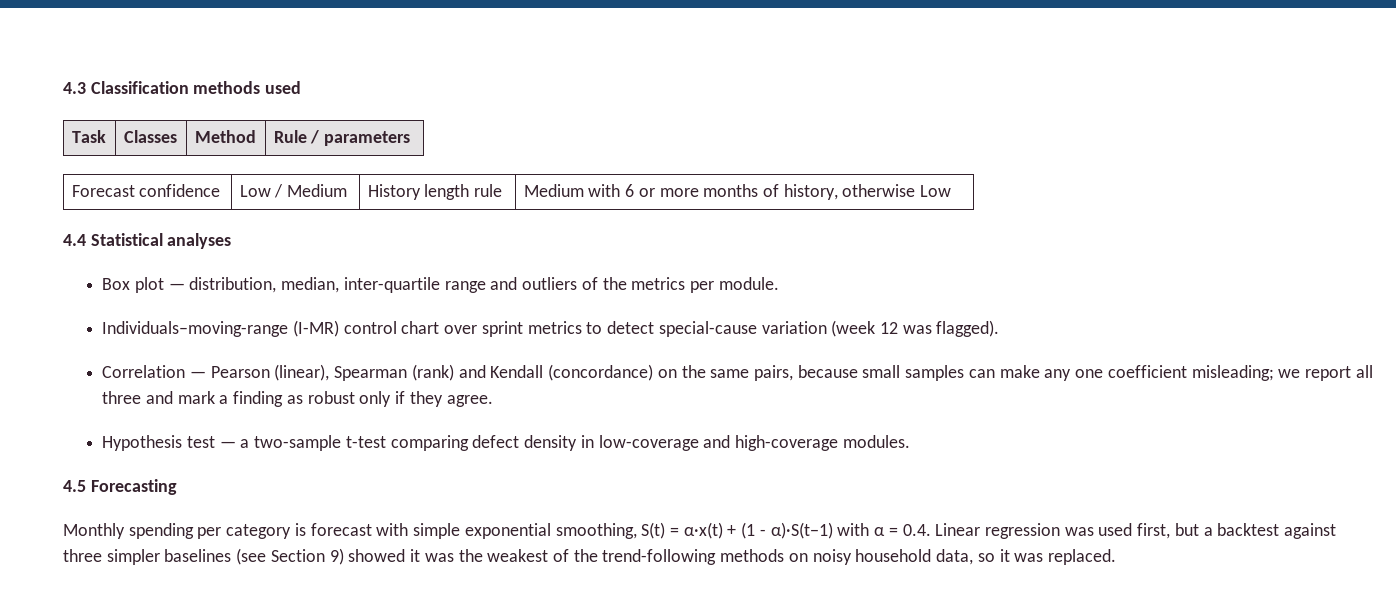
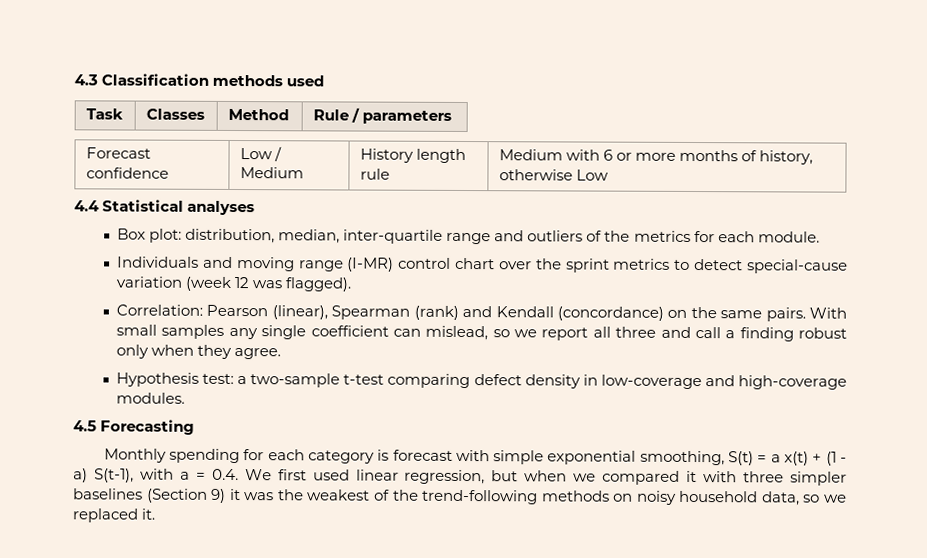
- Box plot — distribution, median, inter-quartile range and outliers of the metrics per module.
+ Box plot: distribution, median, inter-quartile range and outliers of the metrics for each module.
- Individuals–moving-range (I-MR) control chart over sprint metrics to detect special-cause variation (week 12 was flagged).
+ Individuals and moving range (I-MR) control chart over the sprint metrics to detect special-cause variation (week 12 was flagged).
- Correlation — Pearson (linear), Spearman (rank) and Kendall (concordance) on the same pairs, because small samples can make any one coefficient misleading; we report all three and mark a finding as robust only if they agree.
+ Correlation: Pearson (linear), Spearman (rank) and Kendall (concordance) on the same pairs. With small samples any single coefficient can mislead, so we report all three and call a finding robust only when they agree.
- Hypothesis test — a two-sample t-test comparing defect density in low-coverage and high-coverage modules.
+ Hypothesis test: a two-sample t-test comparing defect density in low-coverage and high-coverage modules.
- Monthly spending per category is forecast with simple exponential smoothing, S(t) = α·x(t) + (1 - α)·S(t−1) with α = 0.4. Linear regression was used first, but a backtest against three simpler baselines (see Section 9) showed it was the weakest of the trend-following methods on noisy household data, so it was replaced.
+ Monthly spending for each category is forecast with simple exponential smoothing, S(t) = a x(t) + (1 - a) S(t-1), with a = 0.4. We first used linear regression, but when we compared it with three simpler baselines (Section 9) it was the weakest of the trend-following methods on noisy household data, so we replaced it.

